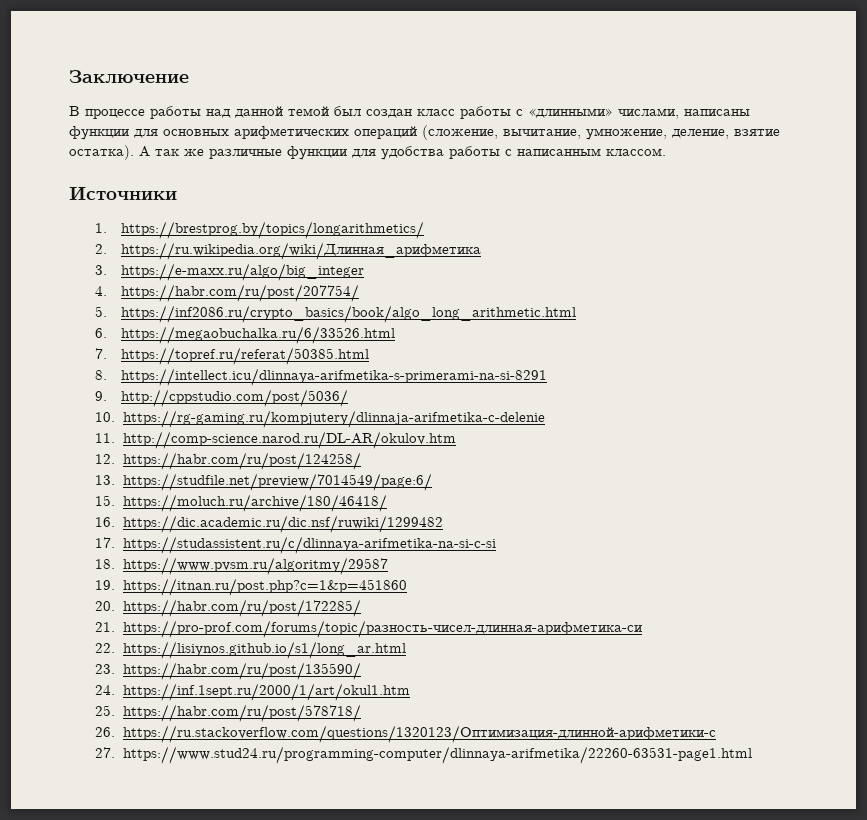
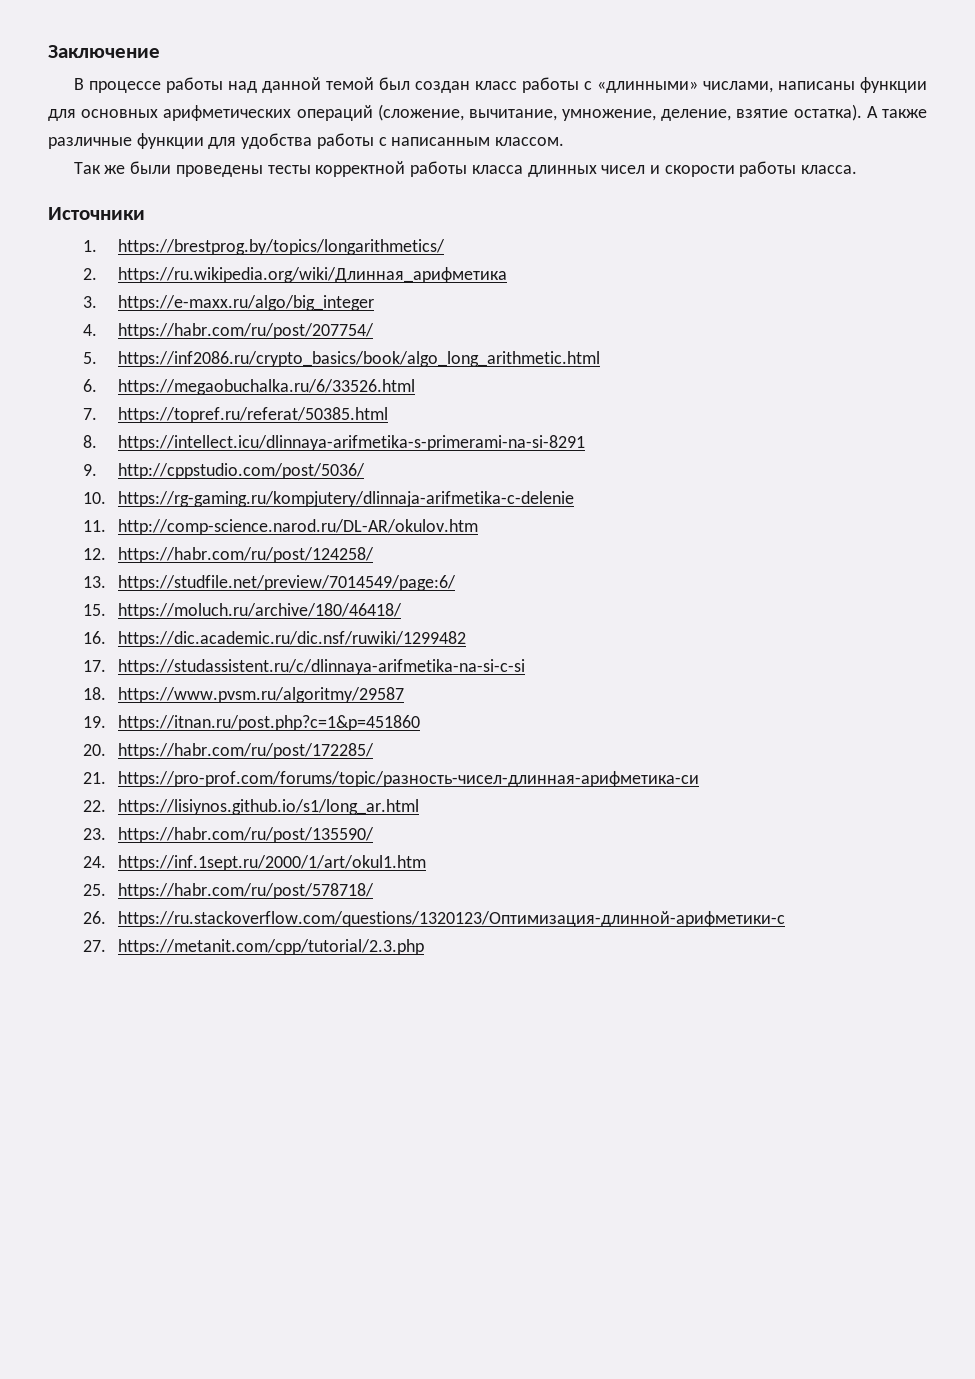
- А так же различные функции для удобства работы с написанным классом.
+ А также различные функции для удобства работы с написанным классом.
+ Так же были проведены тесты корректной работы класса длинных чисел и скорости работы класса.
- 27. https://www.stud24.ru/programming-computer/dlinnaya-arifmetika/22260-63531-page1.html
+ 27. https://metanit.com/cpp/tutorial/2.3.php

